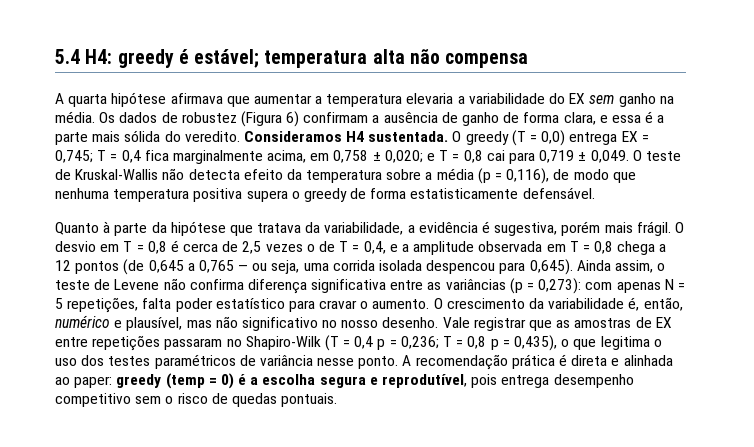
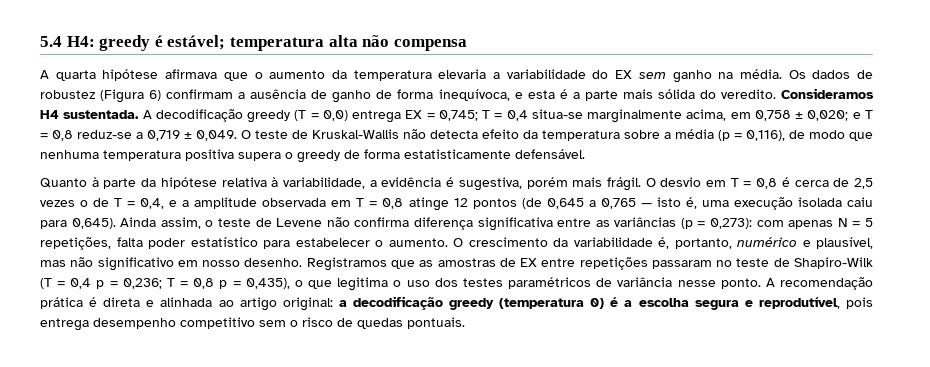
- A quarta hipótese afirmava que aumentar a temperatura elevaria a variabilidade do EX sem ganho na média.
+ A quarta hipótese afirmava que o aumento da temperatura elevaria a variabilidade do EX sem ganho na média.
- Os dados de robustez (Figura 6) confirmam a ausência de ganho de forma clara, e essa é a parte mais sólida do veredito.
+ Os dados de robustez (Figura 6) confirmam a ausência de ganho de forma inequívoca, e esta é a parte mais sólida do veredito.
- O greedy (T = 0,0) entrega EX = 0,745; T = 0,4 fica marginalmente acima, em 0,758 ± 0,020; e T = 0,8 cai para 0,719 ± 0,049.
+ A decodificação greedy (T = 0,0) entrega EX = 0,745; T = 0,4 situa-se marginalmente acima, em 0,758 ± 0,020; e T = 0,8 reduz-se a 0,719 ± 0,049.
- Quanto à parte da hipótese que tratava da variabilidade, a evidência é sugestiva, porém mais frágil.
+ Quanto à parte da hipótese relativa à variabilidade, a evidência é sugestiva, porém mais frágil.
- O desvio em T = 0,8 é cerca de 2,5 vezes o de T = 0,4, e a amplitude observada em T = 0,8 chega a 12 pontos (de 0,645 a 0,765 — ou seja, uma corrida isolada despencou para 0,645).
+ O desvio em T = 0,8 é cerca de 2,5 vezes o de T = 0,4, e a amplitude observada em T = 0,8 atinge 12 pontos (de 0,645 a 0,765 — isto é, uma execução isolada caiu para 0,645).
- Ainda assim, o teste de Levene não confirma diferença significativa entre as variâncias (p = 0,273): com apenas N = 5 repetições, falta poder estatístico para cravar o aumento.
+ Ainda assim, o teste de Levene não confirma diferença significativa entre as variâncias (p = 0,273): com apenas N = 5 repetições, falta poder estatístico para estabelecer o aumento.
- O crescimento da variabilidade é, então, numérico e plausível, mas não significativo no nosso desenho.
+ O crescimento da variabilidade é, portanto, numérico e plausível, mas não significativo em nosso desenho.
- Vale registrar que as amostras de EX entre repetições passaram no Shapiro-Wilk (T = 0,4 p = 0,236; T = 0,8 p = 0,435), o que legitima o uso dos testes paramétricos de variância nesse ponto.
+ Registramos que as amostras de EX entre repetições passaram no teste de Shapiro-Wilk (T = 0,4 p = 0,236; T = 0,8 p = 0,435), o que legitima o uso dos testes paramétricos de variância nesse ponto.
- A recomendação prática é direta e alinhada ao paper: greedy (temp = 0) é a escolha segura e reprodutível, pois entrega desempenho competitivo sem o risco de quedas pontuais.
+ A recomendação prática é direta e alinhada ao artigo original: a decodificação greedy (temperatura 0) é a escolha segura e reprodutível, pois entrega desempenho competitivo sem o risco de quedas pontuais.

